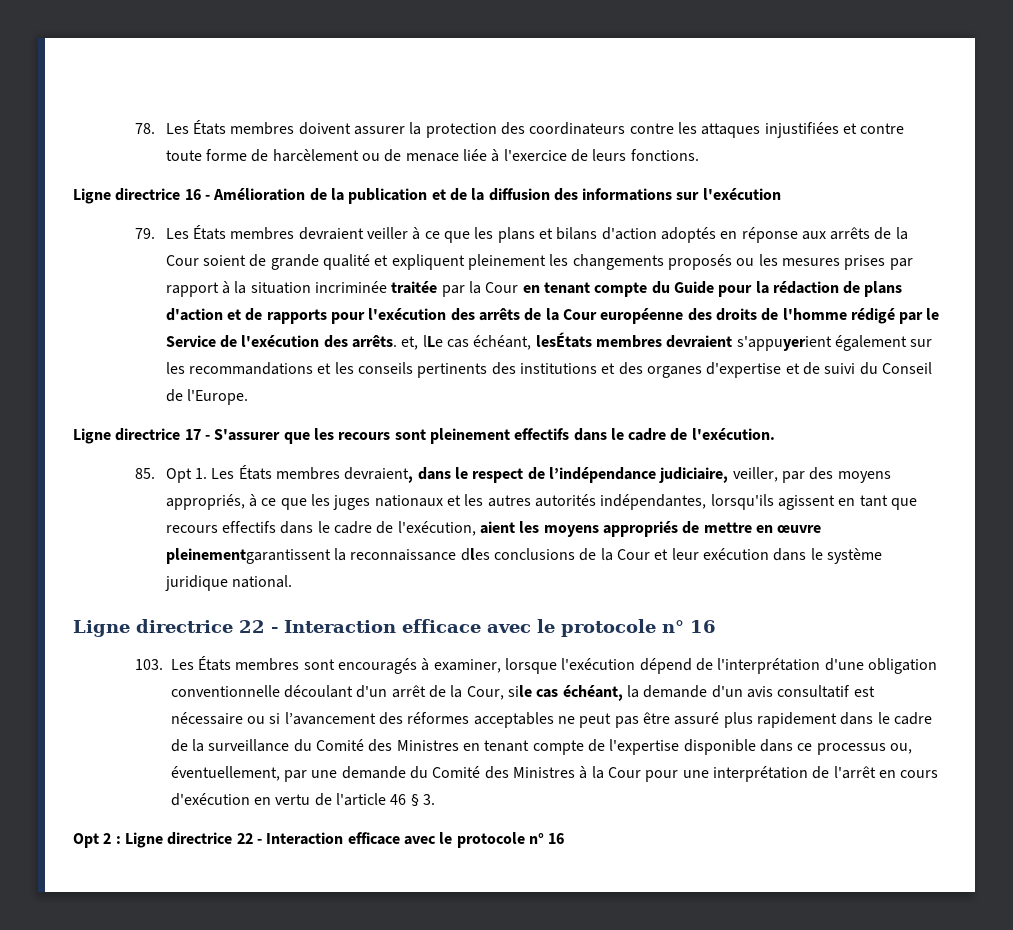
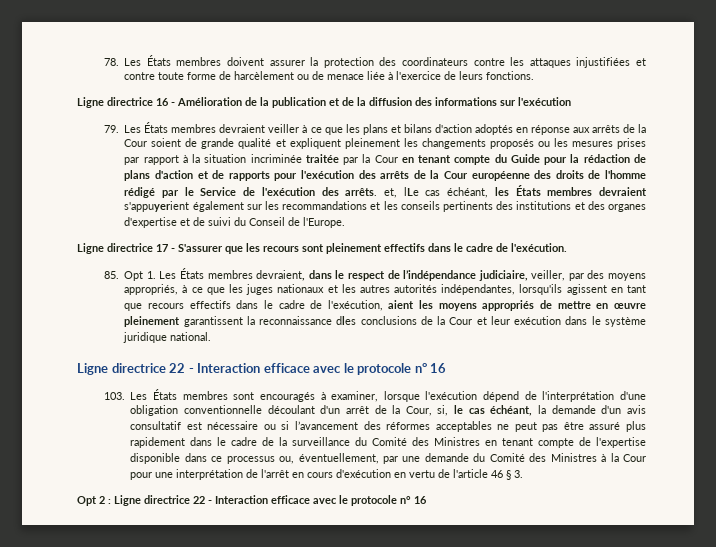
- 79. Les États membres devraient veiller à ce que les plans et bilans d'action adoptés en réponse aux arrêts de la Cour soient de grande qualité et expliquent pleinement les changements proposés ou les mesures prises par rapport à la situation incriminée traitée par la Cour en tenant compte du Guide pour la rédaction de plans d'action et de rapports pour l'exécution des arrêts de la Cour européenne des droits de l'homme rédigé par le Service de l'exécution des arrêts. et, lLe cas échéant, lesÉtats membres devraient s'appuyerient également sur les recommandations et les conseils pertinents des institutions et des organes d'expertise et de suivi du Conseil de l'Europe.
+ 79. Les États membres devraient veiller à ce que les plans et bilans d'action adoptés en réponse aux arrêts de la Cour soient de grande qualité et expliquent pleinement les changements proposés ou les mesures prises par rapport à la situation incriminée traitée par la Cour en tenant compte du Guide pour la rédaction de plans d'action et de rapports pour l'exécution des arrêts de la Cour européenne des droits de l'homme rédigé par le Service de l'exécution des arrêts. et, lLe cas échéant, les États membres devraient s'appuyerient également sur les recommandations et les conseils pertinents des institutions et des organes d'expertise et de suivi du Conseil de l'Europe.
- 85. Opt 1. Les États membres devraient, dans le respect de l’indépendance judiciaire, veiller, par des moyens appropriés, à ce que les juges nationaux et les autres autorités indépendantes, lorsqu'ils agissent en tant que recours effectifs dans le cadre de l'exécution, aient les moyens appropriés de mettre en œuvre pleinementgarantissent la reconnaissance dles conclusions de la Cour et leur exécution dans le système juridique national.
+ 85. Opt 1. Les États membres devraient, dans le respect de l’indépendance judiciaire, veiller, par des moyens appropriés, à ce que les juges nationaux et les autres autorités indépendantes, lorsqu'ils agissent en tant que recours effectifs dans le cadre de l'exécution, aient les moyens appropriés de mettre en œuvre pleinement garantissent la reconnaissance dles conclusions de la Cour et leur exécution dans le système juridique national.
- 103. Les États membres sont encouragés à examiner, lorsque l'exécution dépend de l'interprétation d'une obligation conventionnelle découlant d'un arrêt de la Cour, sile cas échéant, la demande d'un avis consultatif est nécessaire ou si l’avancement des réformes acceptables ne peut pas être assuré plus rapidement dans le cadre de la surveillance du Comité des Ministres en tenant compte de l'expertise disponible dans ce processus ou, éventuellement, par une demande du Comité des Ministres à la Cour pour une interprétation de l'arrêt en cours d'exécution en vertu de l'article 46 § 3.
+ 103. Les États membres sont encouragés à examiner, lorsque l'exécution dépend de l'interprétation d'une obligation conventionnelle découlant d'un arrêt de la Cour, si, le cas échéant, la demande d'un avis consultatif est nécessaire ou si l’avancement des réformes acceptables ne peut pas être assuré plus rapidement dans le cadre de la surveillance du Comité des Ministres en tenant compte de l'expertise disponible dans ce processus ou, éventuellement, par une demande du Comité des Ministres à la Cour pour une interprétation de l'arrêt en cours d'exécution en vertu de l'article 46 § 3.

